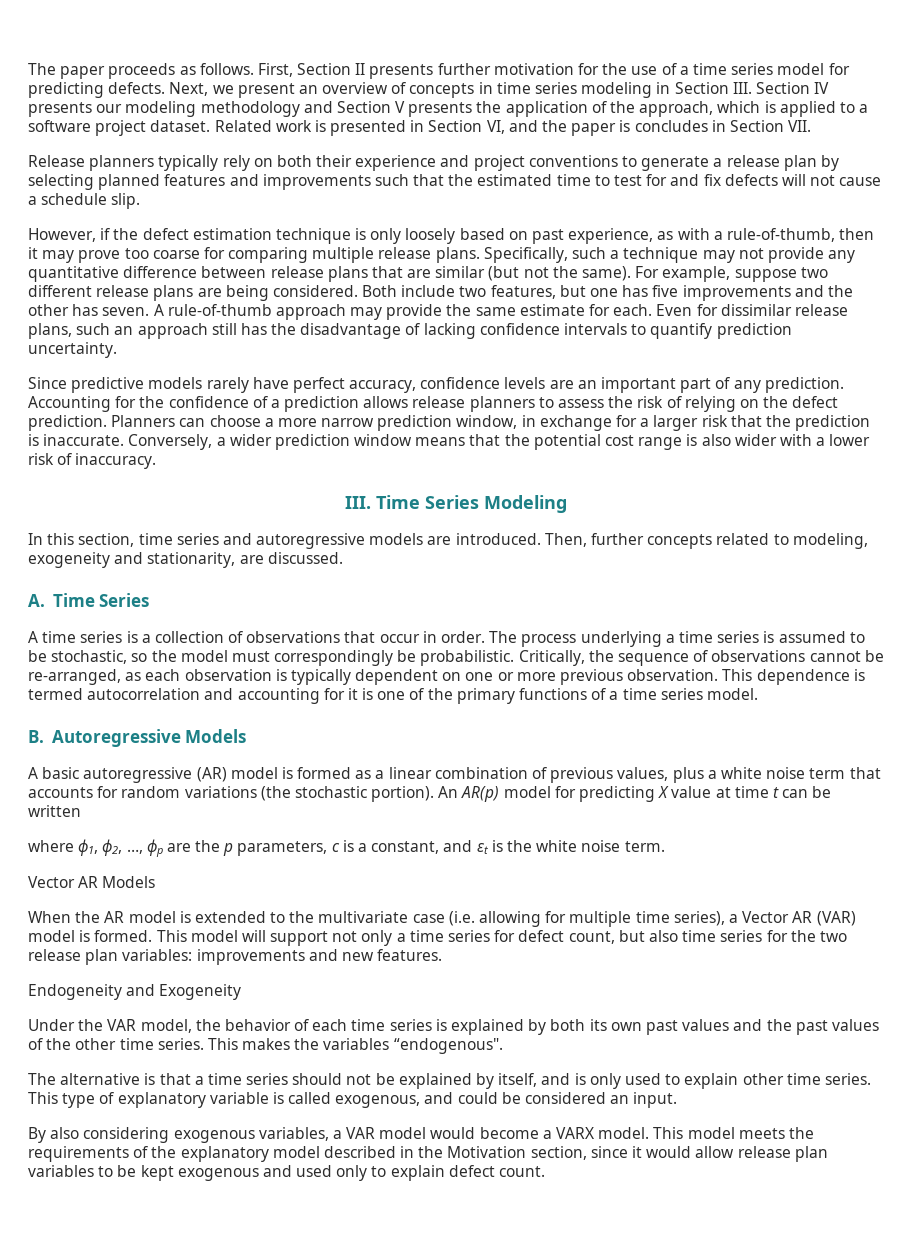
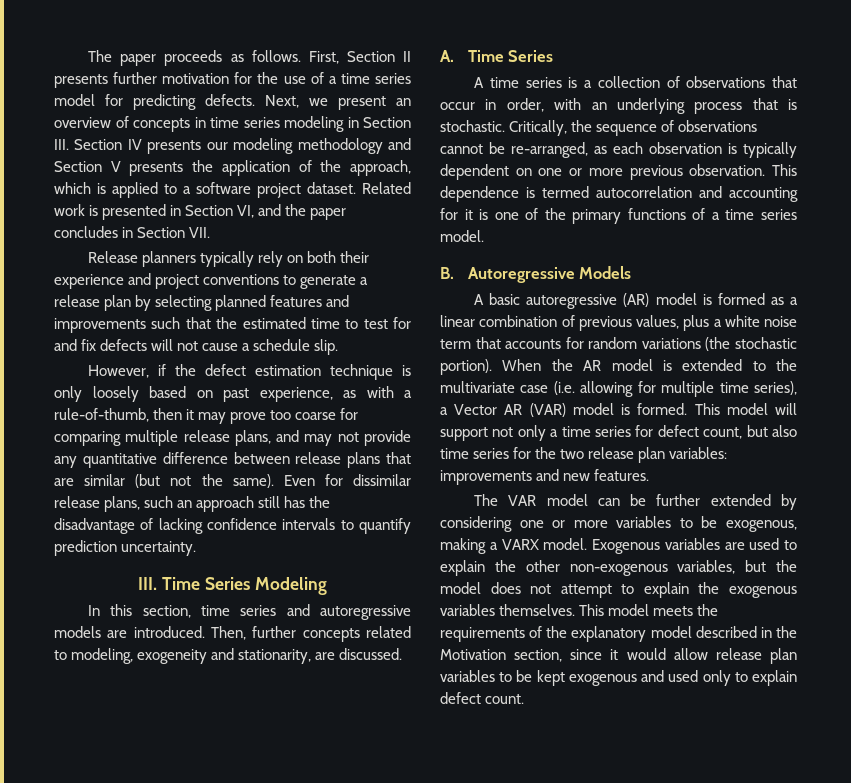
- Related work is presented in Section VI, and the paper is concludes in Section VII.
+ Related work is presented in Section VI, and the paper concludes in Section VII.
- However, if the defect estimation technique is only loosely based on past experience, as with a rule-of-thumb, then it may prove too coarse for comparing multiple release plans. Specifically, such a technique may not provide any quantitative difference between release plans that are similar (but not the same).
+ However, if the defect estimation technique is only loosely based on past experience, as with a rule-of-thumb, then it may prove too coarse for comparing multiple release plans, and may not provide any quantitative difference between release plans that are similar (but not the same).
- For example, suppose two different release plans are being considered. Both include two features, but one has five improvements and the other has seven. A rule-of-thumb approach may provide the same estimate for each.
- Since predictive models rarely have perfect accuracy, confidence levels are an important part of any prediction. Accounting for the confidence of a prediction allows release planners to assess the risk of relying on the defect prediction. Planners can choose a more narrow prediction window, in exchange for a larger risk that the prediction is inaccurate. Conversely, a wider prediction window means that the potential cost range is also wider with a lower risk of inaccuracy.
- A time series is a collection of observations that occur in order. The process underlying a time series is assumed to be stochastic, so the model must correspondingly be probabilistic.
+ A time series is a collection of observations that occur in order, with an underlying process that is stochastic.
- A basic autoregressive (AR) model is formed as a linear combination of previous values, plus a white noise term that accounts for random variations (the stochastic portion). An AR(p) model for predicting X value at time t can be written
- where ϕ1, ϕ2, …, ϕp are the p parameters, c is a constant, and εt is the white noise term.
- Vector AR Models
- When the AR model is extended to the multivariate case (i.e. allowing for multiple time series), a Vector AR (VAR) model is formed.
+ A basic autoregressive (AR) model is formed as a linear combination of previous values, plus a white noise term that accounts for random variations (the stochastic portion). When the AR model is extended to the multivariate case (i.e. allowing for multiple time series), a Vector AR (VAR) model is formed.
- Endogeneity and Exogeneity
- Under the VAR model, the behavior of each time series is explained by both its own past values and the past values of the other time series. This makes the variables “endogenous".
- The alternative is that a time series should not be explained by itself, and is only used to explain other time series. This type of explanatory variable is called exogenous, and could be considered an input.
- By also considering exogenous variables, a VAR model would become a VARX model.
+ The VAR model can be further extended by considering one or more variables to be exogenous, making a VARX model. Exogenous variables are used to explain the other non-exogenous variables, but the model does not attempt to explain the exogenous variables themselves.

